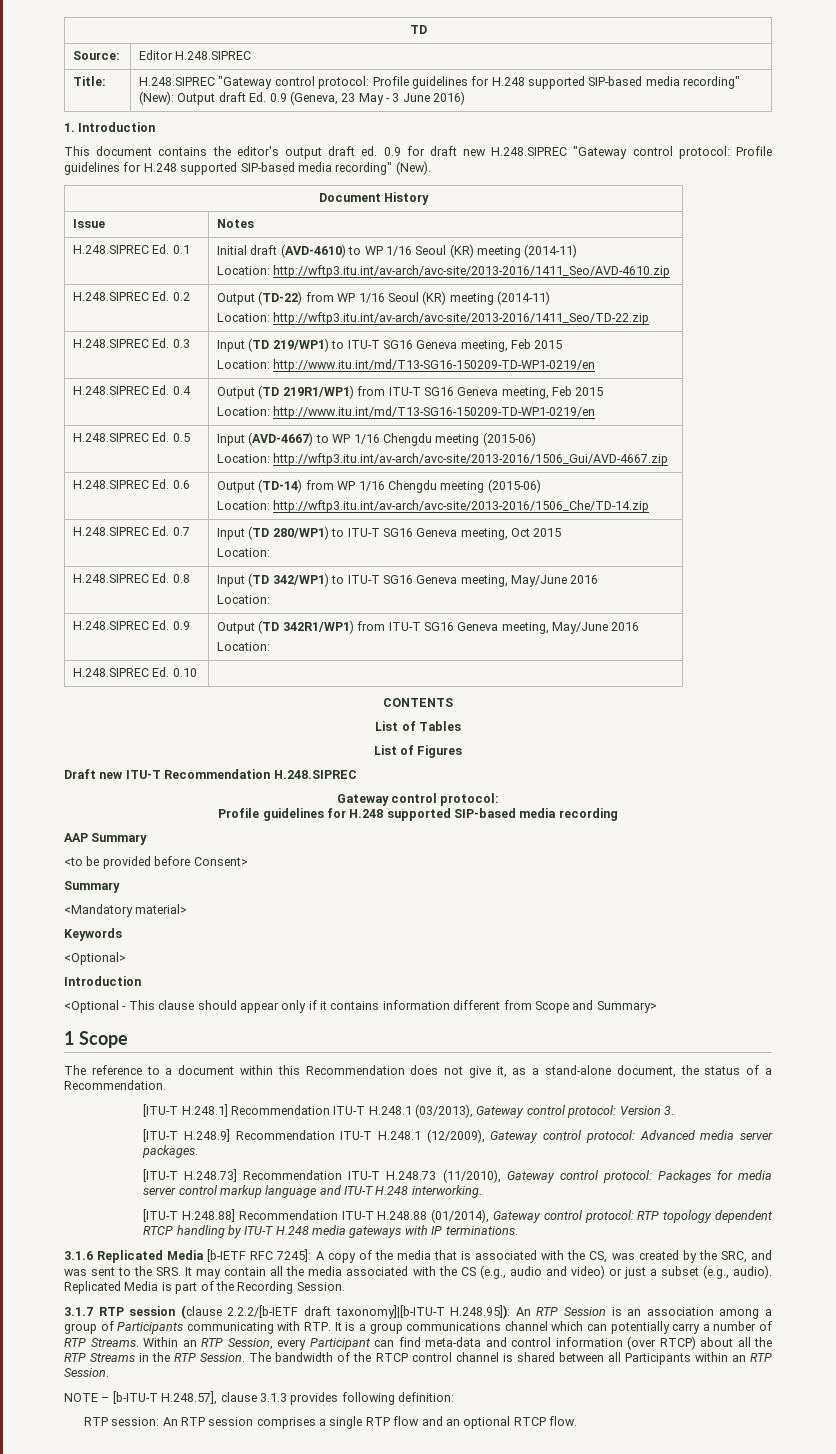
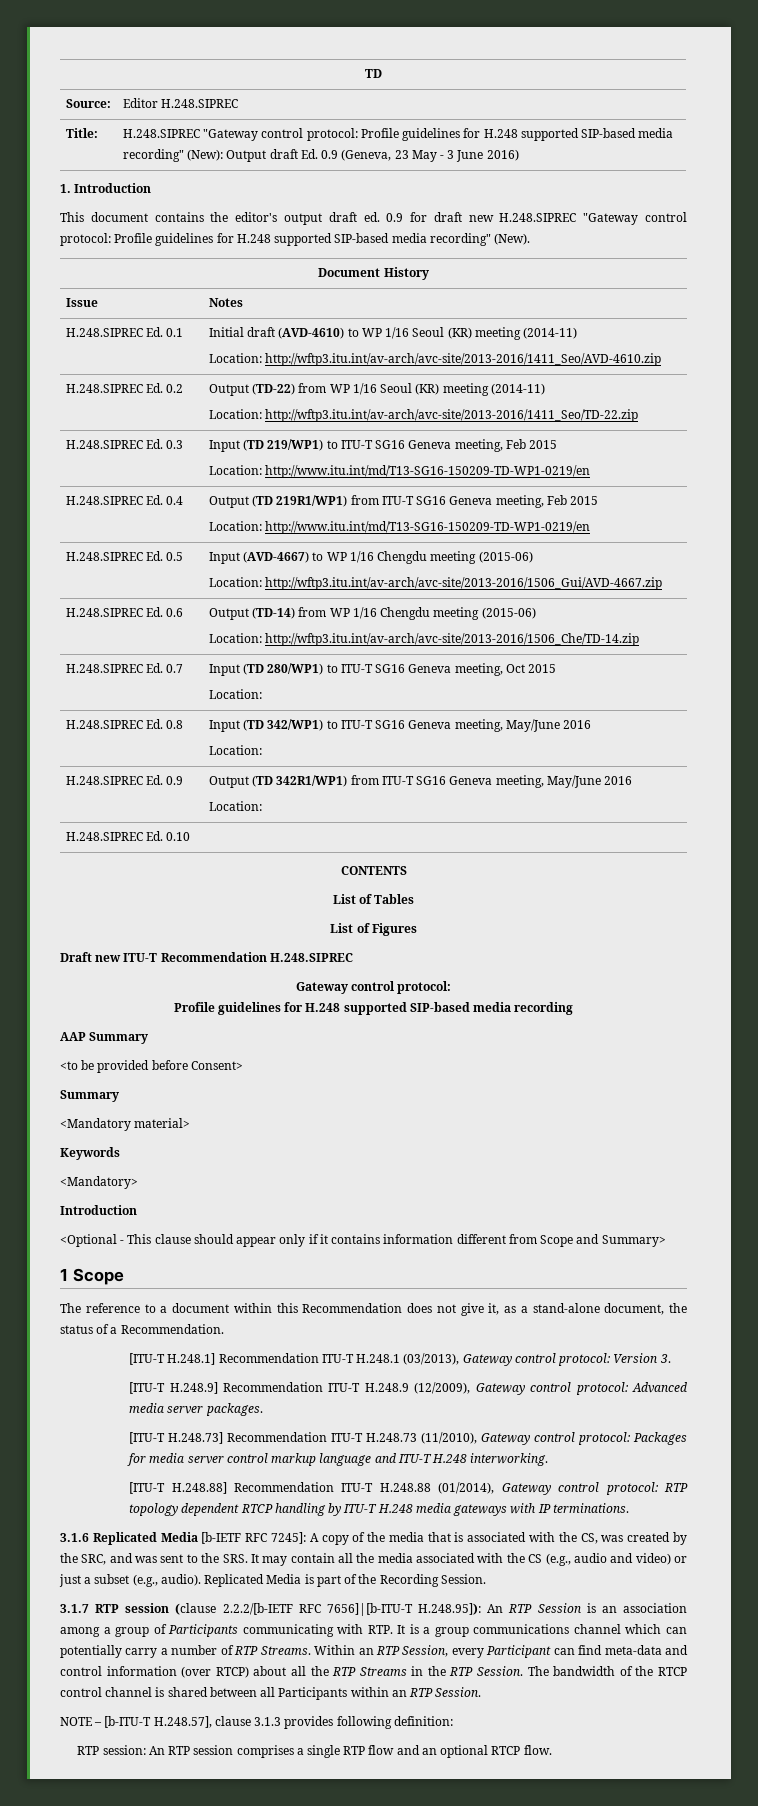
- <Optional>
+ <Mandatory>
- [ITU-T H.248.9] Recommendation ITU-T H.248.1 (12/2009), Gateway control protocol: Advanced media server packages.
+ [ITU-T H.248.9] Recommendation ITU-T H.248.9 (12/2009), Gateway control protocol: Advanced media server packages.
- 3.1.7 RTP session (clause 2.2.2/[b-IETF draft taxonomy]|[b-ITU-T H.248.95]): An RTP Session is an association among a group of Participants communicating with RTP. It is a group communications channel which can potentially carry a number of RTP Streams.
+ 3.1.7 RTP session (clause 2.2.2/[b-IETF RFC 7656]|[b-ITU-T H.248.95]): An RTP Session is an association among a group of Participants communicating with RTP. It is a group communications channel which can potentially carry a number of RTP Streams.

